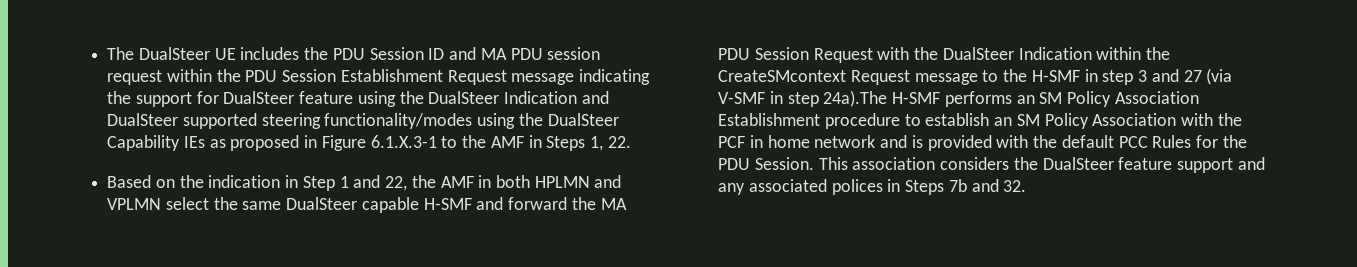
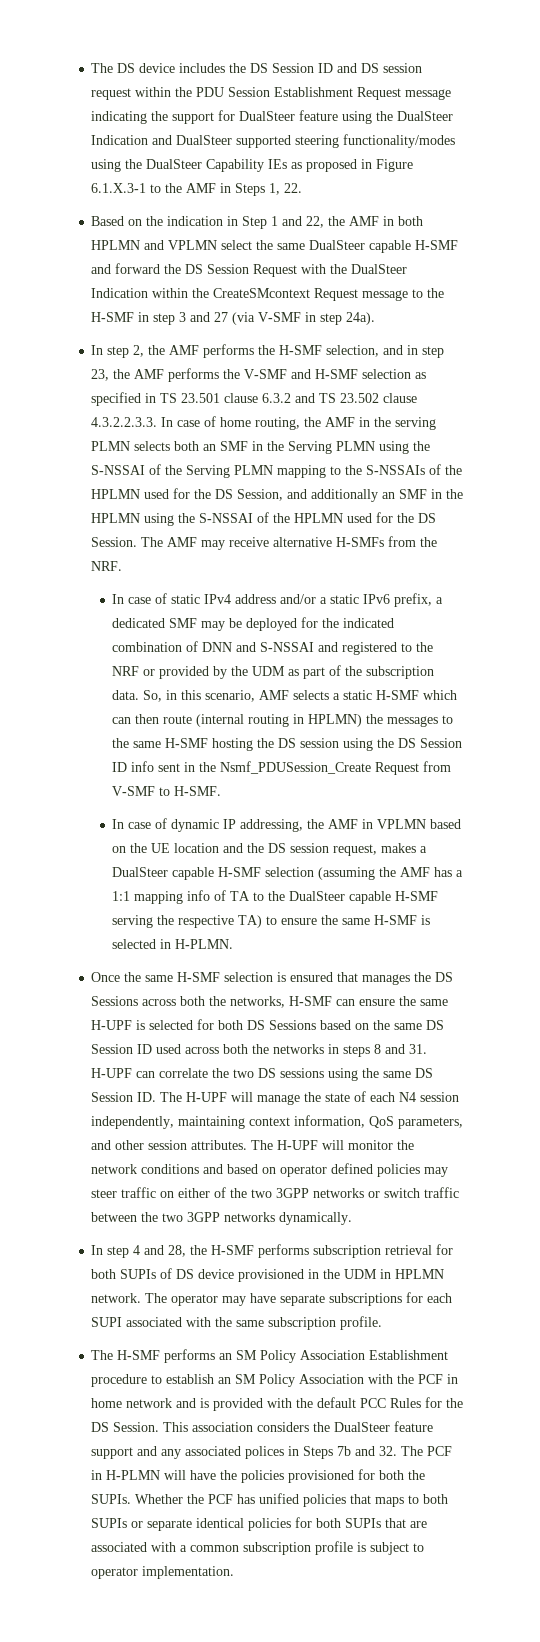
- The DualSteer UE includes the PDU Session ID and MA PDU session request within the PDU Session Establishment Request message indicating the support for DualSteer feature using the DualSteer Indication and DualSteer supported steering functionality/modes using the DualSteer Capability IEs as proposed in Figure 6.1.X.3-1 to the AMF in Steps 1, 22.
+ The DS device includes the DS Session ID and DS session request within the PDU Session Establishment Request message indicating the support for DualSteer feature using the DualSteer Indication and DualSteer supported steering functionality/modes using the DualSteer Capability IEs as proposed in Figure 6.1.X.3-1 to the AMF in Steps 1, 22.
- Based on the indication in Step 1 and 22, the AMF in both HPLMN and VPLMN select the same DualSteer capable H-SMF and forward the MA PDU Session Request with the DualSteer Indication within the CreateSMcontext Request message to the H-SMF in step 3 and 27 (via V-SMF in step 24a).The H-SMF performs an SM Policy Association Establishment procedure to establish an SM Policy Association with the PCF in home network and is provided with the default PCC Rules for the PDU Session.
+ Based on the indication in Step 1 and 22, the AMF in both HPLMN and VPLMN select the same DualSteer capable H-SMF and forward the DS Session Request with the DualSteer Indication within the CreateSMcontext Request message to the H-SMF in step 3 and 27 (via V-SMF in step 24a).
+ In step 2, the AMF performs the H-SMF selection, and in step 23, the AMF performs the V-SMF and H-SMF selection as specified in TS 23.501 clause 6.3.2 and TS 23.502 clause 4.3.2.2.3.3. In case of home routing, the AMF in the serving PLMN selects both an SMF in the Serving PLMN using the S-NSSAI of the Serving PLMN mapping to the S-NSSAIs of the HPLMN used for the DS Session, and additionally an SMF in the HPLMN using the S-NSSAI of the HPLMN used for the DS Session. The AMF may receive alternative H-SMFs from the NRF.
+ In case of static IPv4 address and/or a static IPv6 prefix, a dedicated SMF may be deployed for the indicated combination of DNN and S-NSSAI and registered to the NRF or provided by the UDM as part of the subscription data. So, in this scenario, AMF selects a static H-SMF which can then route (internal routing in HPLMN) the messages to the same H-SMF hosting the DS session using the DS Session ID info sent in the Nsmf_PDUSession_Create Request from V-SMF to H-SMF.
+ In case of dynamic IP addressing, the AMF in VPLMN based on the UE location and the DS session request, makes a DualSteer capable H-SMF selection (assuming the AMF has a 1:1 mapping info of TA to the DualSteer capable H-SMF serving the respective TA) to ensure the same H-SMF is selected in H-PLMN.
+ Once the same H-SMF selection is ensured that manages the DS Sessions across both the networks, H-SMF can ensure the same H-UPF is selected for both DS Sessions based on the same DS Session ID used across both the networks in steps 8 and 31. H-UPF can correlate the two DS sessions using the same DS Session ID. The H-UPF will manage the state of each N4 session independently, maintaining context information, QoS parameters, and other session attributes. The H-UPF will monitor the network conditions and based on operator defined policies may steer traffic on either of the two 3GPP networks or switch traffic between the two 3GPP networks dynamically.
+ In step 4 and 28, the H-SMF performs subscription retrieval for both SUPIs of DS device provisioned in the UDM in HPLMN network. The operator may have separate subscriptions for each SUPI associated with the same subscription profile.
+ The H-SMF performs an SM Policy Association Establishment procedure to establish an SM Policy Association with the PCF in home network and is provided with the default PCC Rules for the DS Session.
- This association considers the DualSteer feature support and any associated polices in Steps 7b and 32.
+ This association considers the DualSteer feature support and any associated polices in Steps 7b and 32. The PCF in H-PLMN will have the policies provisioned for both the SUPIs. Whether the PCF has unified policies that maps to both SUPIs or separate identical policies for both SUPIs that are associated with a common subscription profile is subject to operator implementation.

